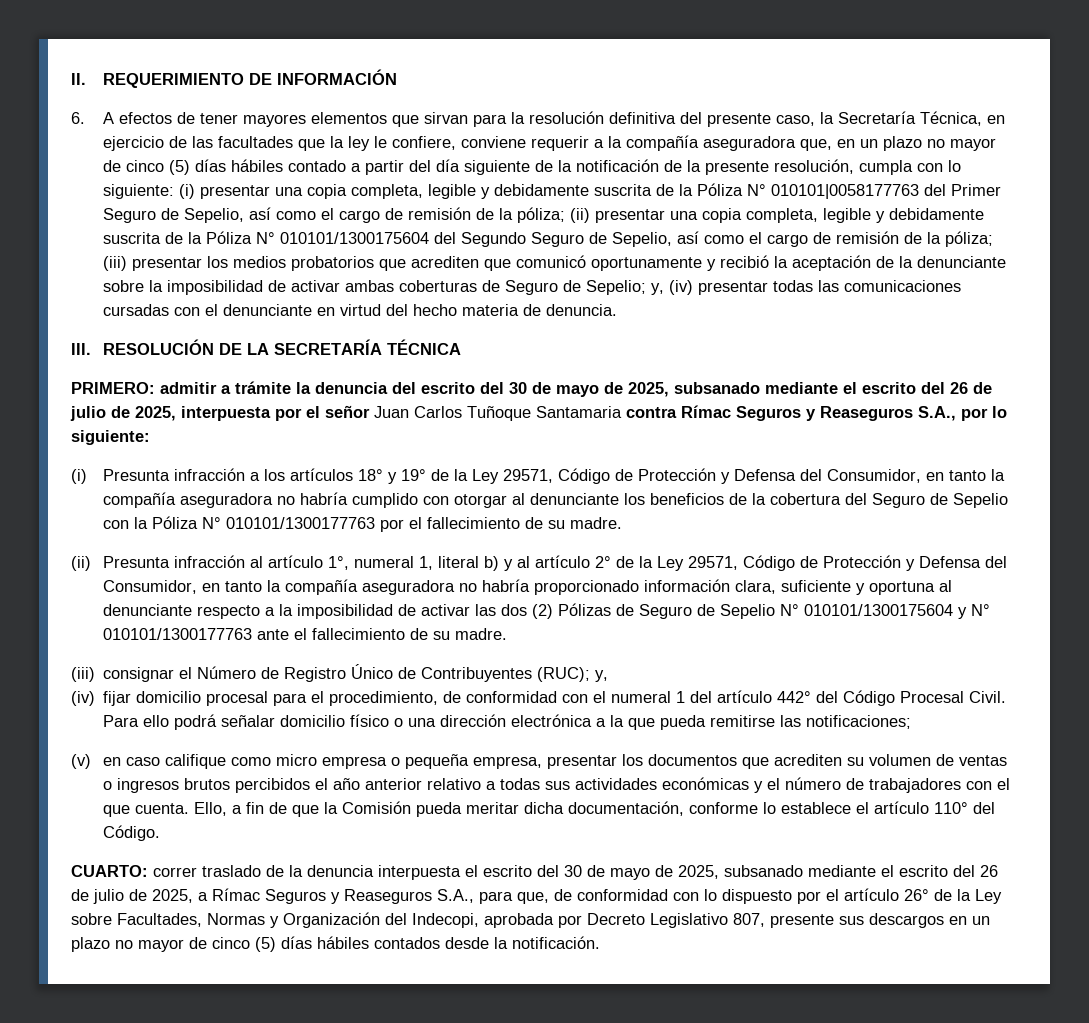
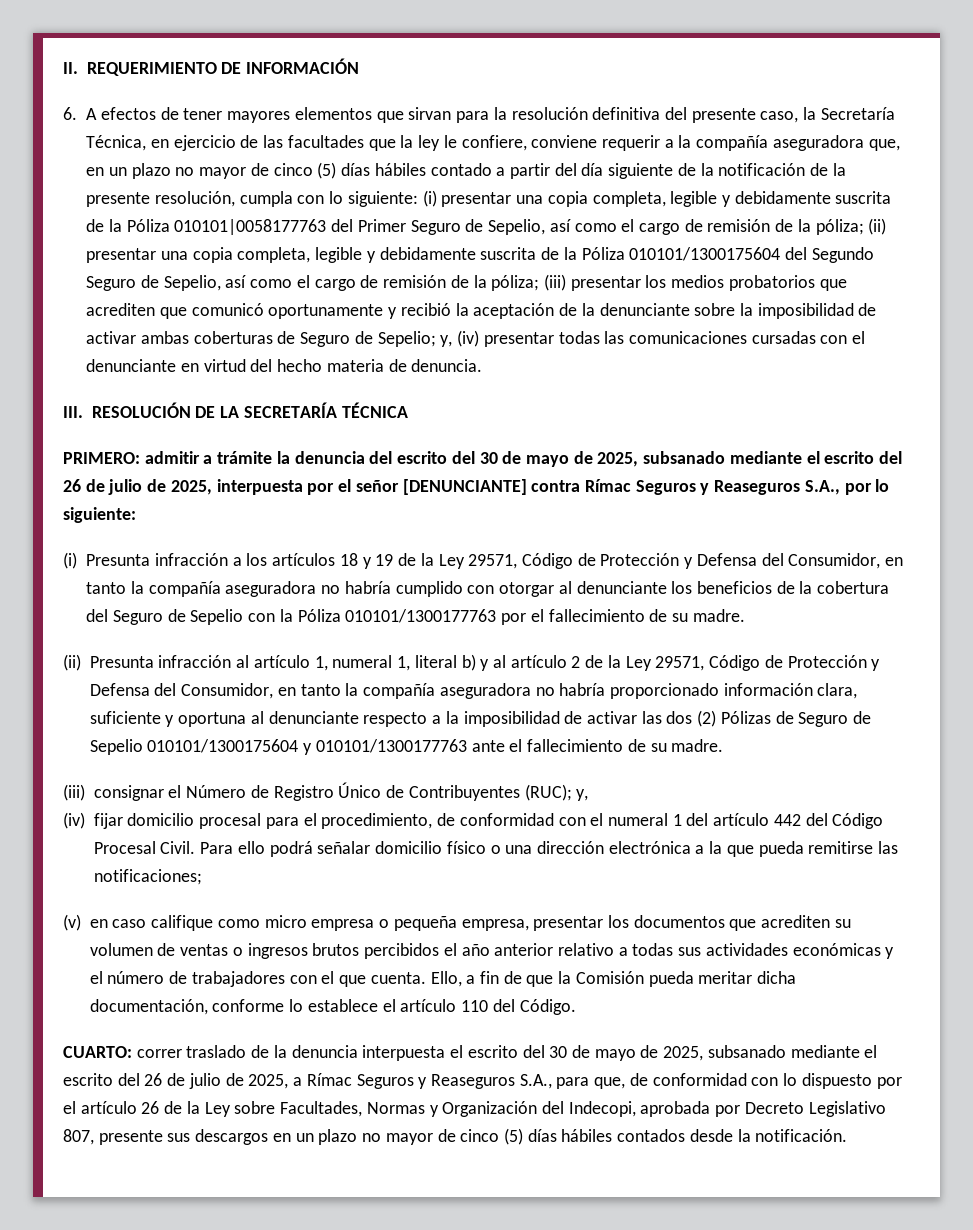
- (i) presentar una copia completa, legible y debidamente suscrita de la Póliza N° 010101|0058177763 del Primer Seguro de Sepelio, así como el cargo de remisión de la póliza;
+ (i) presentar una copia completa, legible y debidamente suscrita de la Póliza 010101|0058177763 del Primer Seguro de Sepelio, así como el cargo de remisión de la póliza;
- (ii) presentar una copia completa, legible y debidamente suscrita de la Póliza N° 010101/1300175604 del Segundo Seguro de Sepelio, así como el cargo de remisión de la póliza;
+ (ii) presentar una copia completa, legible y debidamente suscrita de la Póliza 010101/1300175604 del Segundo Seguro de Sepelio, así como el cargo de remisión de la póliza;
- PRIMERO: admitir a trámite la denuncia del escrito del 30 de mayo de 2025, subsanado mediante el escrito del 26 de julio de 2025, interpuesta por el señor Juan Carlos Tuñoque Santamaria contra Rímac Seguros y Reaseguros S.A., por lo siguiente:
+ PRIMERO: admitir a trámite la denuncia del escrito del 30 de mayo de 2025, subsanado mediante el escrito del 26 de julio de 2025, interpuesta por el señor [DENUNCIANTE] contra Rímac Seguros y Reaseguros S.A., por lo siguiente:
- (i) Presunta infracción a los artículos 18° y 19° de la Ley 29571, Código de Protección y Defensa del Consumidor, en tanto la compañía aseguradora no habría cumplido con otorgar al denunciante los beneficios de la cobertura del Seguro de Sepelio con la Póliza N° 010101/1300177763 por el fallecimiento de su madre.
+ (i) Presunta infracción a los artículos 18 y 19 de la Ley 29571, Código de Protección y Defensa del Consumidor, en tanto la compañía aseguradora no habría cumplido con otorgar al denunciante los beneficios de la cobertura del Seguro de Sepelio con la Póliza 010101/1300177763 por el fallecimiento de su madre.
- (ii) Presunta infracción al artículo 1°, numeral 1, literal b) y al artículo 2° de la Ley 29571, Código de Protección y Defensa del Consumidor, en tanto la compañía aseguradora no habría proporcionado información clara, suficiente y oportuna al denunciante respecto a la imposibilidad de activar las dos (2) Pólizas de Seguro de Sepelio N° 010101/1300175604 y N° 010101/1300177763 ante el fallecimiento de su madre.
+ (ii) Presunta infracción al artículo 1, numeral 1, literal b) y al artículo 2 de la Ley 29571, Código de Protección y Defensa del Consumidor, en tanto la compañía aseguradora no habría proporcionado información clara, suficiente y oportuna al denunciante respecto a la imposibilidad de activar las dos (2) Pólizas de Seguro de Sepelio 010101/1300175604 y 010101/1300177763 ante el fallecimiento de su madre.
- (iv) fijar domicilio procesal para el procedimiento, de conformidad con el numeral 1 del artículo 442° del Código Procesal Civil.
+ (iv) fijar domicilio procesal para el procedimiento, de conformidad con el numeral 1 del artículo 442 del Código Procesal Civil.
- Ello, a fin de que la Comisión pueda meritar dicha documentación, conforme lo establece el artículo 110° del Código.
+ Ello, a fin de que la Comisión pueda meritar dicha documentación, conforme lo establece el artículo 110 del Código.
- correr traslado de la denuncia interpuesta el escrito del 30 de mayo de 2025, subsanado mediante el escrito del 26 de julio de 2025, a Rímac Seguros y Reaseguros S.A., para que, de conformidad con lo dispuesto por el artículo 26° de la Ley sobre Facultades, Normas y Organización del Indecopi, aprobada por Decreto Legislativo 807, presente sus descargos en un plazo no mayor de cinco (5) días hábiles contados desde la notificación.
+ correr traslado de la denuncia interpuesta el escrito del 30 de mayo de 2025, subsanado mediante el escrito del 26 de julio de 2025, a Rímac Seguros y Reaseguros S.A., para que, de conformidad con lo dispuesto por el artículo 26 de la Ley sobre Facultades, Normas y Organización del Indecopi, aprobada por Decreto Legislativo 807, presente sus descargos en un plazo no mayor de cinco (5) días hábiles contados desde la notificación.

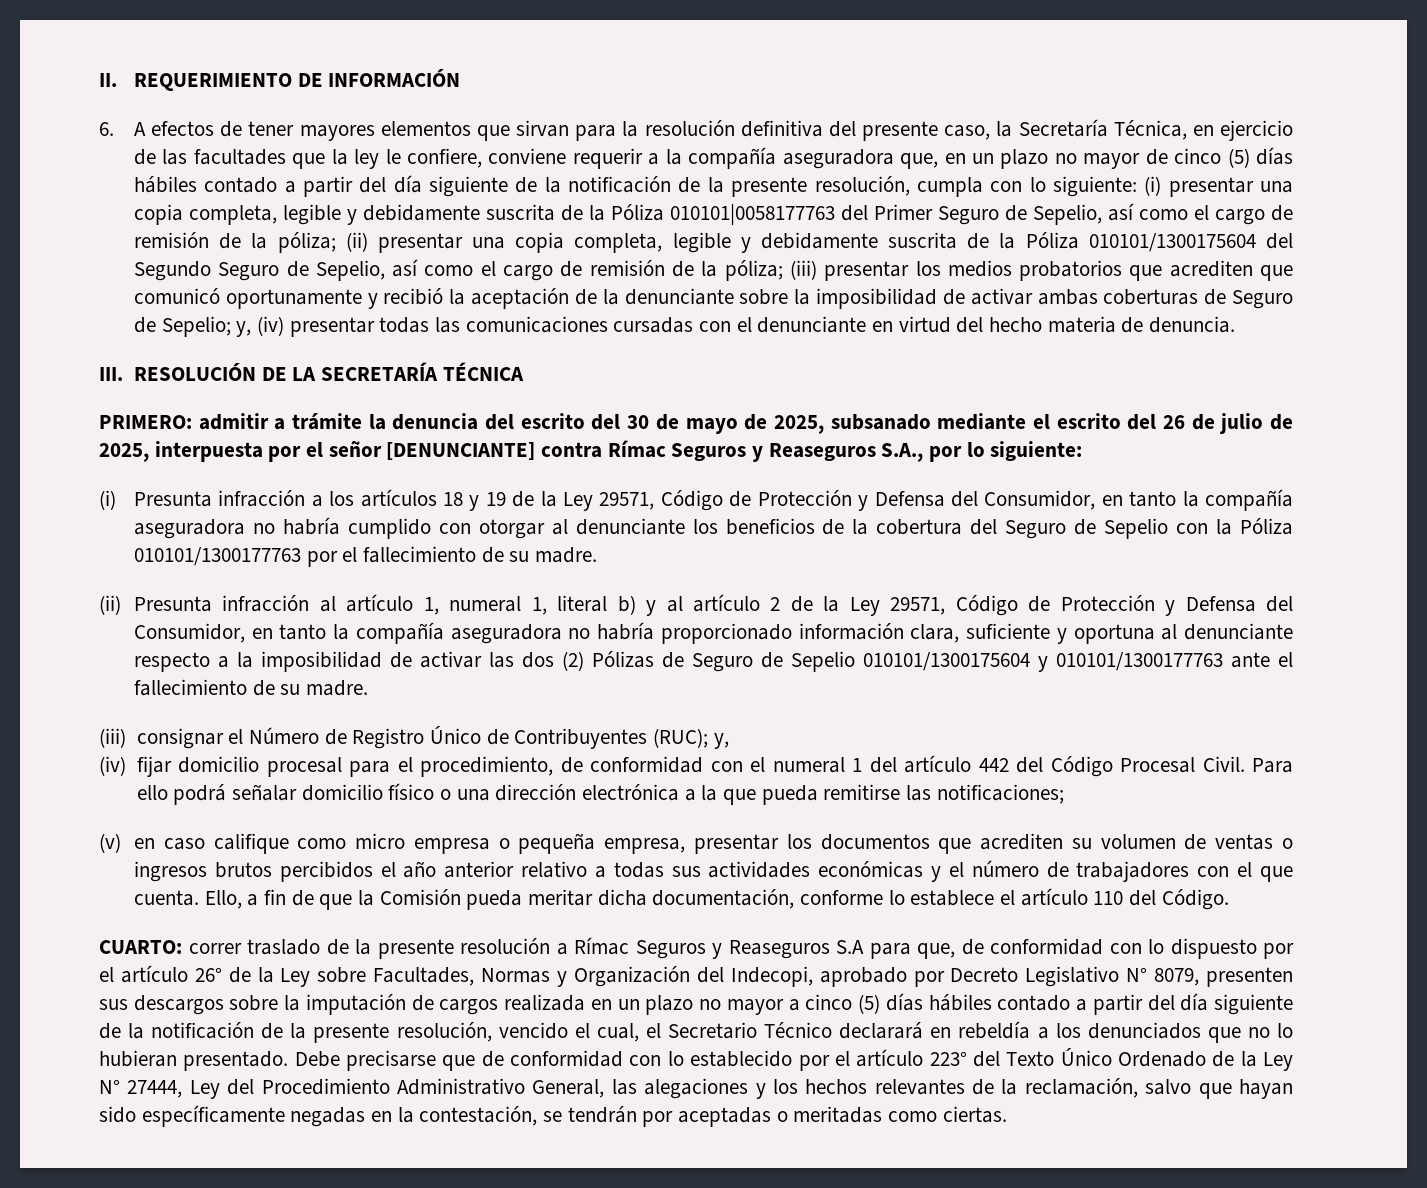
- CUARTO: correr traslado de la denuncia interpuesta el escrito del 30 de mayo de 2025, subsanado mediante el escrito del 26 de julio de 2025, a Rímac Seguros y Reaseguros S.A., para que, de conformidad con lo dispuesto por el artículo 26 de la Ley sobre Facultades, Normas y Organización del Indecopi, aprobada por Decreto Legislativo 807, presente sus descargos en un plazo no mayor de cinco (5) días hábiles contados desde la notificación.
+ CUARTO: correr traslado de la presente resolución a Rímac Seguros y Reaseguros S.A para que, de conformidad con lo dispuesto por el artículo 26° de la Ley sobre Facultades, Normas y Organización del Indecopi, aprobado por Decreto Legislativo N° 8079, presenten sus descargos sobre la imputación de cargos realizada en un plazo no mayor a cinco (5) días hábiles contado a partir del día siguiente de la notificación de la presente resolución, vencido el cual, el Secretario Técnico declarará en rebeldía a los denunciados que no lo hubieran presentado. Debe precisarse que de conformidad con lo establecido por el artículo 223° del Texto Único Ordenado de la Ley N° 27444, Ley del Procedimiento Administrativo General, las alegaciones y los hechos relevantes de la reclamación, salvo que hayan sido específicamente negadas en la contestación, se tendrán por aceptadas o meritadas como ciertas.

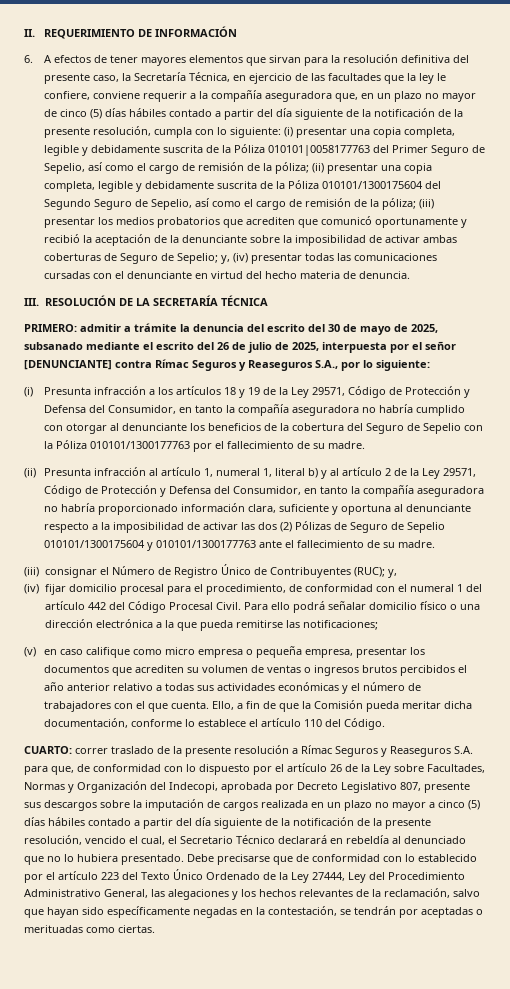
- correr traslado de la presente resolución a Rímac Seguros y Reaseguros S.A para que, de conformidad con lo dispuesto por el artículo 26° de la Ley sobre Facultades, Normas y Organización del Indecopi, aprobado por Decreto Legislativo N° 8079, presenten sus descargos sobre la imputación de cargos realizada en un plazo no mayor a cinco (5) días hábiles contado a partir del día siguiente de la notificación de la presente resolución, vencido el cual, el Secretario Técnico declarará en rebeldía a los denunciados que no lo hubieran presentado.
+ correr traslado de la presente resolución a Rímac Seguros y Reaseguros S.A. para que, de conformidad con lo dispuesto por el artículo 26 de la Ley sobre Facultades, Normas y Organización del Indecopi, aprobada por Decreto Legislativo 807, presente sus descargos sobre la imputación de cargos realizada en un plazo no mayor a cinco (5) días hábiles contado a partir del día siguiente de la notificación de la presente resolución, vencido el cual, el Secretario Técnico declarará en rebeldía al denunciado que no lo hubiera presentado.
- Debe precisarse que de conformidad con lo establecido por el artículo 223° del Texto Único Ordenado de la Ley N° 27444, Ley del Procedimiento Administrativo General, las alegaciones y los hechos relevantes de la reclamación, salvo que hayan sido específicamente negadas en la contestación, se tendrán por aceptadas o meritadas como ciertas.
+ Debe precisarse que de conformidad con lo establecido por el artículo 223 del Texto Único Ordenado de la Ley 27444, Ley del Procedimiento Administrativo General, las alegaciones y los hechos relevantes de la reclamación, salvo que hayan sido específicamente negadas en la contestación, se tendrán por aceptadas o merituadas como ciertas.

